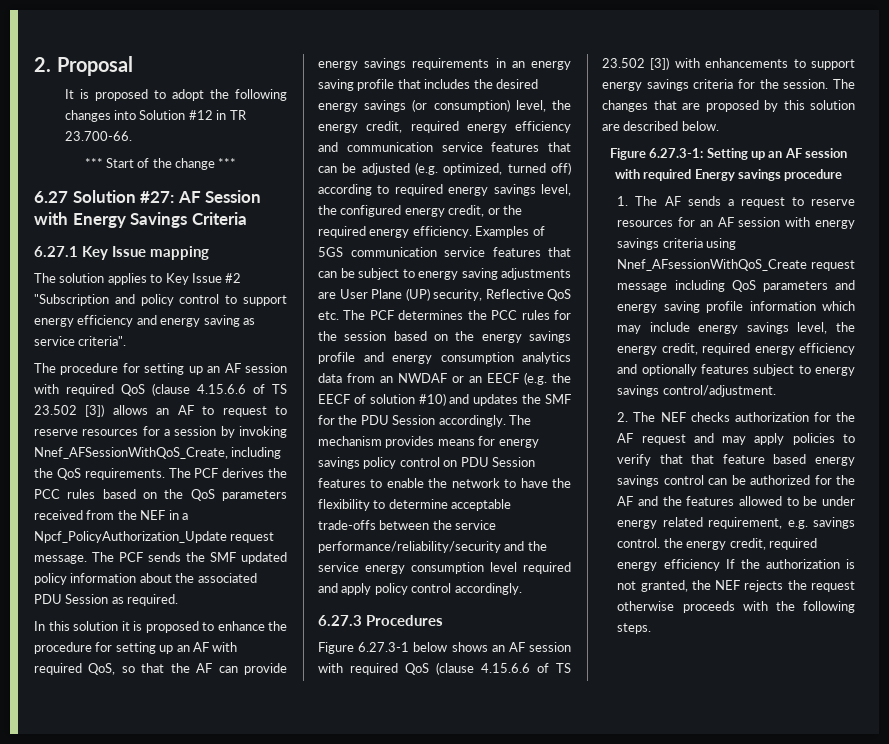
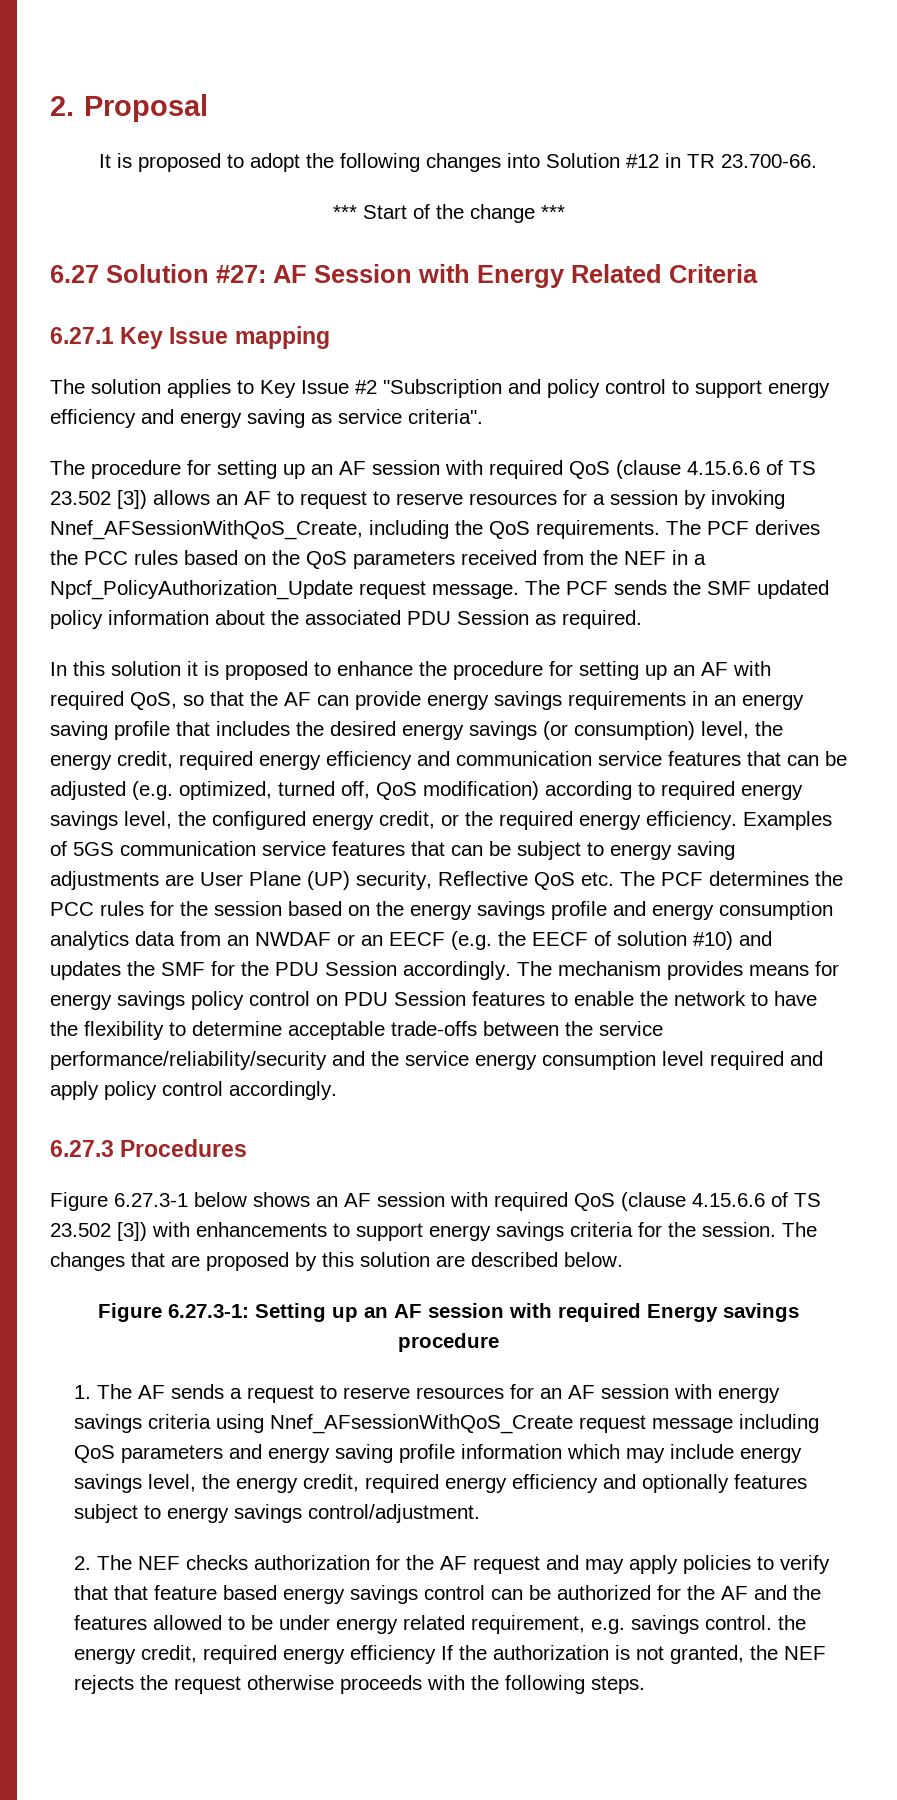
- 6.27 Solution #27: AF Session with Energy Savings Criteria
+ 6.27 Solution #27: AF Session with Energy Related Criteria
- In this solution it is proposed to enhance the procedure for setting up an AF with required QoS, so that the AF can provide energy savings requirements in an energy saving profile that includes the desired energy savings (or consumption) level, the energy credit, required energy efficiency and communication service features that can be adjusted (e.g. optimized, turned off) according to required energy savings level, the configured energy credit, or the required energy efficiency.
+ In this solution it is proposed to enhance the procedure for setting up an AF with required QoS, so that the AF can provide energy savings requirements in an energy saving profile that includes the desired energy savings (or consumption) level, the energy credit, required energy efficiency and communication service features that can be adjusted (e.g. optimized, turned off, QoS modification) according to required energy savings level, the configured energy credit, or the required energy efficiency.

